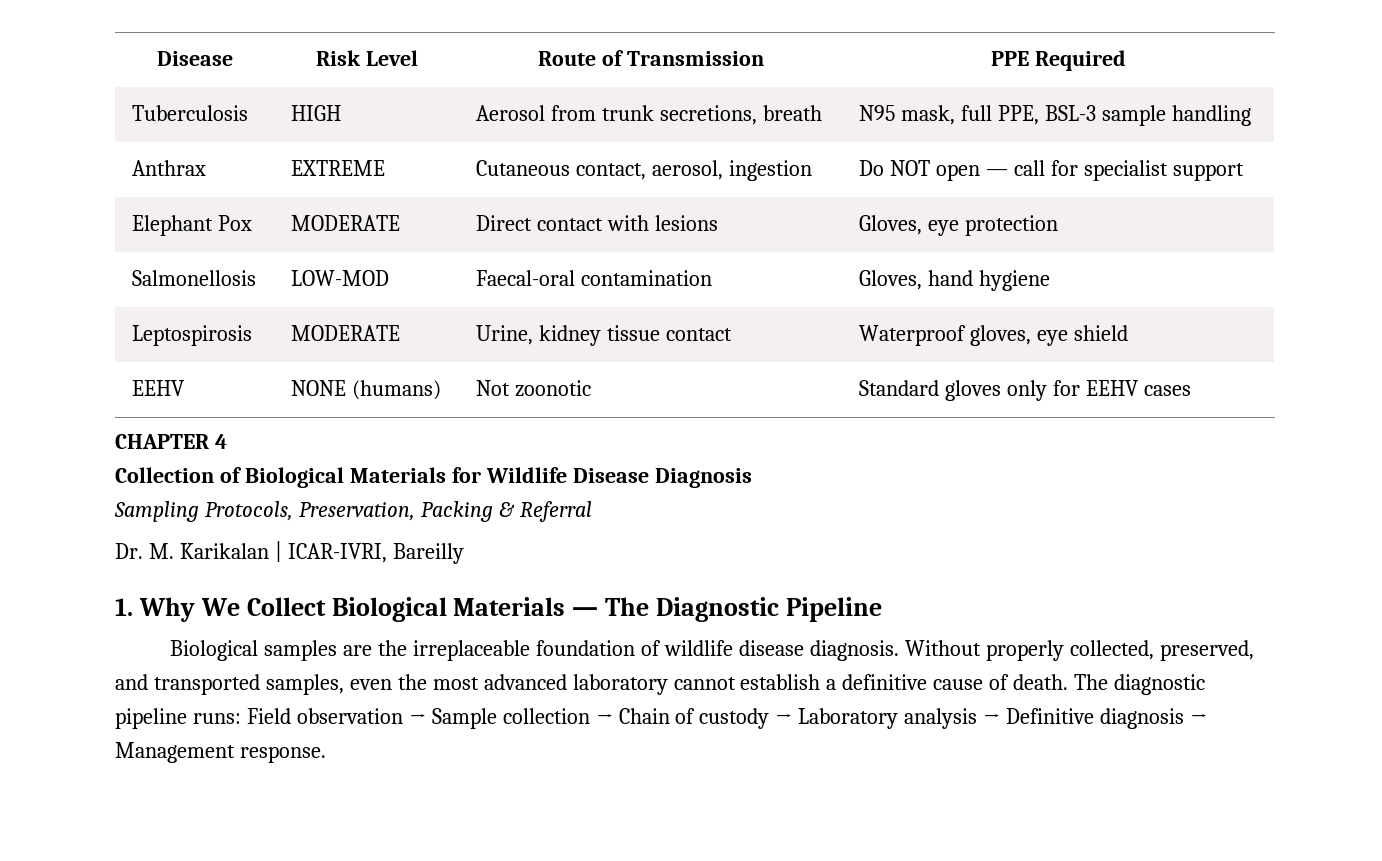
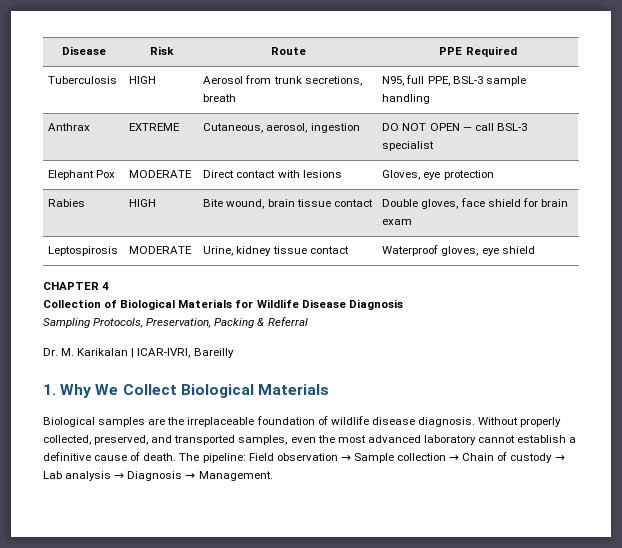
- Disease | Risk Level | Route of Transmission | PPE Required
+ Disease | Risk | Route | PPE Required
- Tuberculosis | HIGH | Aerosol from trunk secretions, breath | N95 mask, full PPE, BSL-3 sample handling
+ Tuberculosis | HIGH | Aerosol from trunk secretions, breath | N95, full PPE, BSL-3 sample handling
- Anthrax | EXTREME | Cutaneous contact, aerosol, ingestion | Do NOT open — call for specialist support
+ Anthrax | EXTREME | Cutaneous, aerosol, ingestion | DO NOT OPEN — call BSL-3 specialist
- Salmonellosis | LOW-MOD | Faecal-oral contamination | Gloves, hand hygiene
+ Rabies | HIGH | Bite wound, brain tissue contact | Double gloves, face shield for brain exam
- EEHV | NONE (humans) | Not zoonotic | Standard gloves only for EEHV cases
- 1. Why We Collect Biological Materials — The Diagnostic Pipeline
+ 1. Why We Collect Biological Materials
- The diagnostic pipeline runs: Field observation → Sample collection → Chain of custody → Laboratory analysis → Definitive diagnosis → Management response.
+ The pipeline: Field observation → Sample collection → Chain of custody → Lab analysis → Diagnosis → Management.

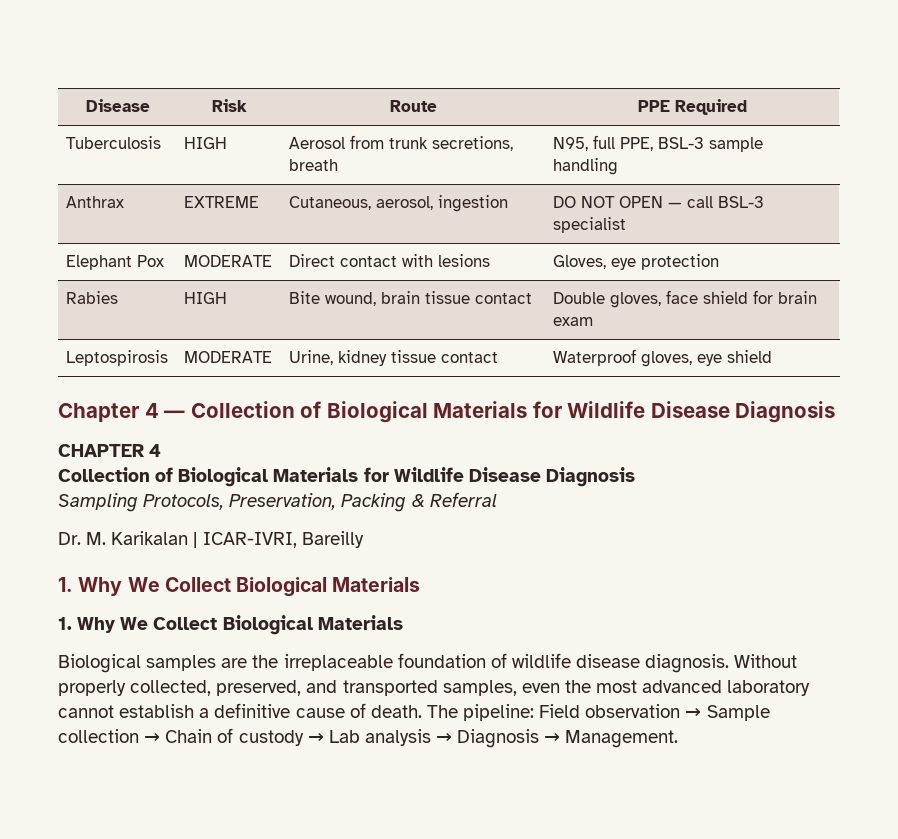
+ Chapter 4 — Collection of Biological Materials for Wildlife Disease Diagnosis
  Dr. M. Karikalan | ICAR-IVRI, Bareilly
+ 1. Why We Collect Biological Materials

